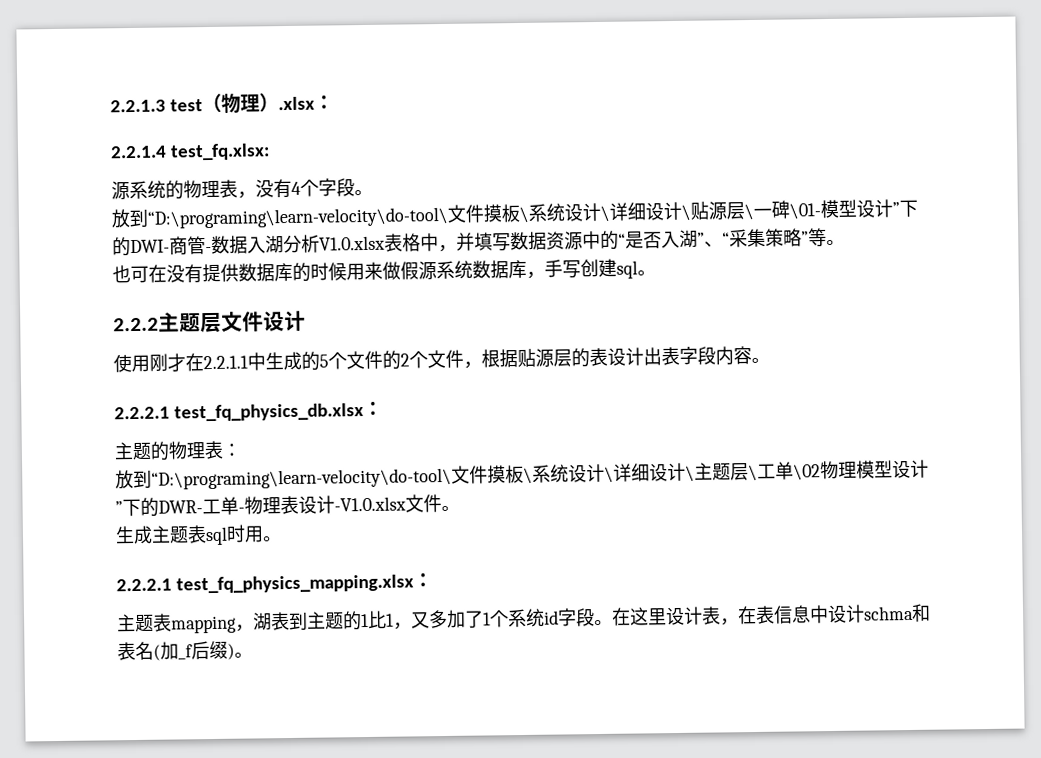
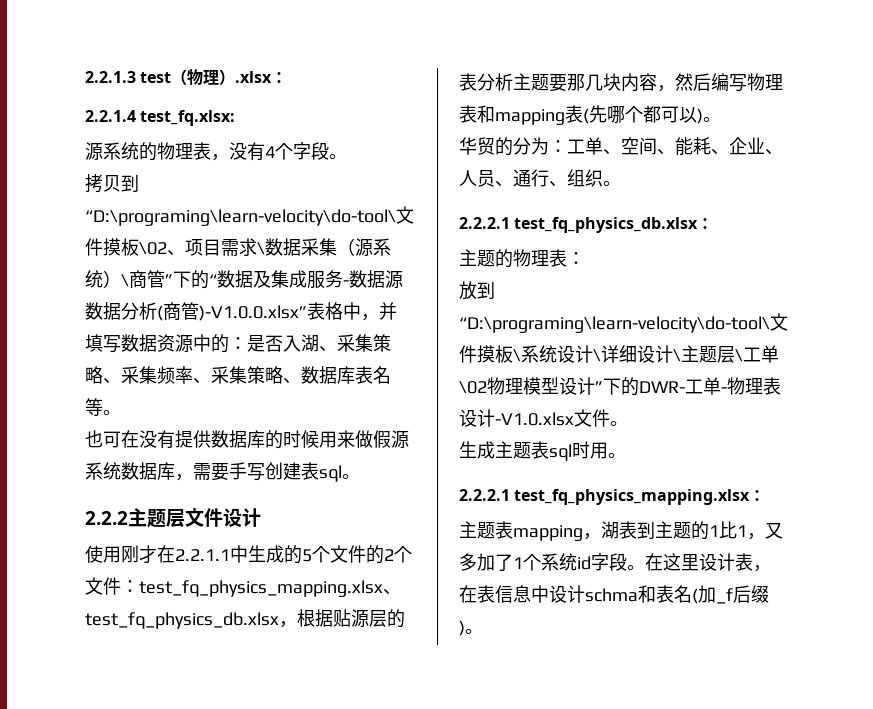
- 放到“D:\programing\learn-velocity\do-tool\文件摸板\系统设计\详细设计\贴源层\一碑\01-模型设计”下的DWI-商管-数据入湖分析V1.0.xlsx表格中，并填写数据资源中的“是否入湖”、“采集策略”等。
+ 拷贝到“D:\programing\learn-velocity\do-tool\文件摸板\02、项目需求\数据采集（源系统）\商管”下的“数据及集成服务-数据源数据分析(商管)-V1.0.0.xlsx”表格中，并填写数据资源中的：是否入湖、采集策略、采集频率、采集策略、数据库表名等。
- 也可在没有提供数据库的时候用来做假源系统数据库，手写创建sql。
+ 也可在没有提供数据库的时候用来做假源系统数据库，需要手写创建表sql。
- 使用刚才在2.2.1.1中生成的5个文件的2个文件，根据贴源层的表设计出表字段内容。
+ 使用刚才在2.2.1.1中生成的5个文件的2个文件：test_fq_physics_mapping.xlsx、test_fq_physics_db.xlsx，根据贴源层的表分析主题要那几块内容，然后编写物理表和mapping表(先哪个都可以)。
+ 华贸的分为：工单、空间、能耗、企业、人员、通行、组织。

